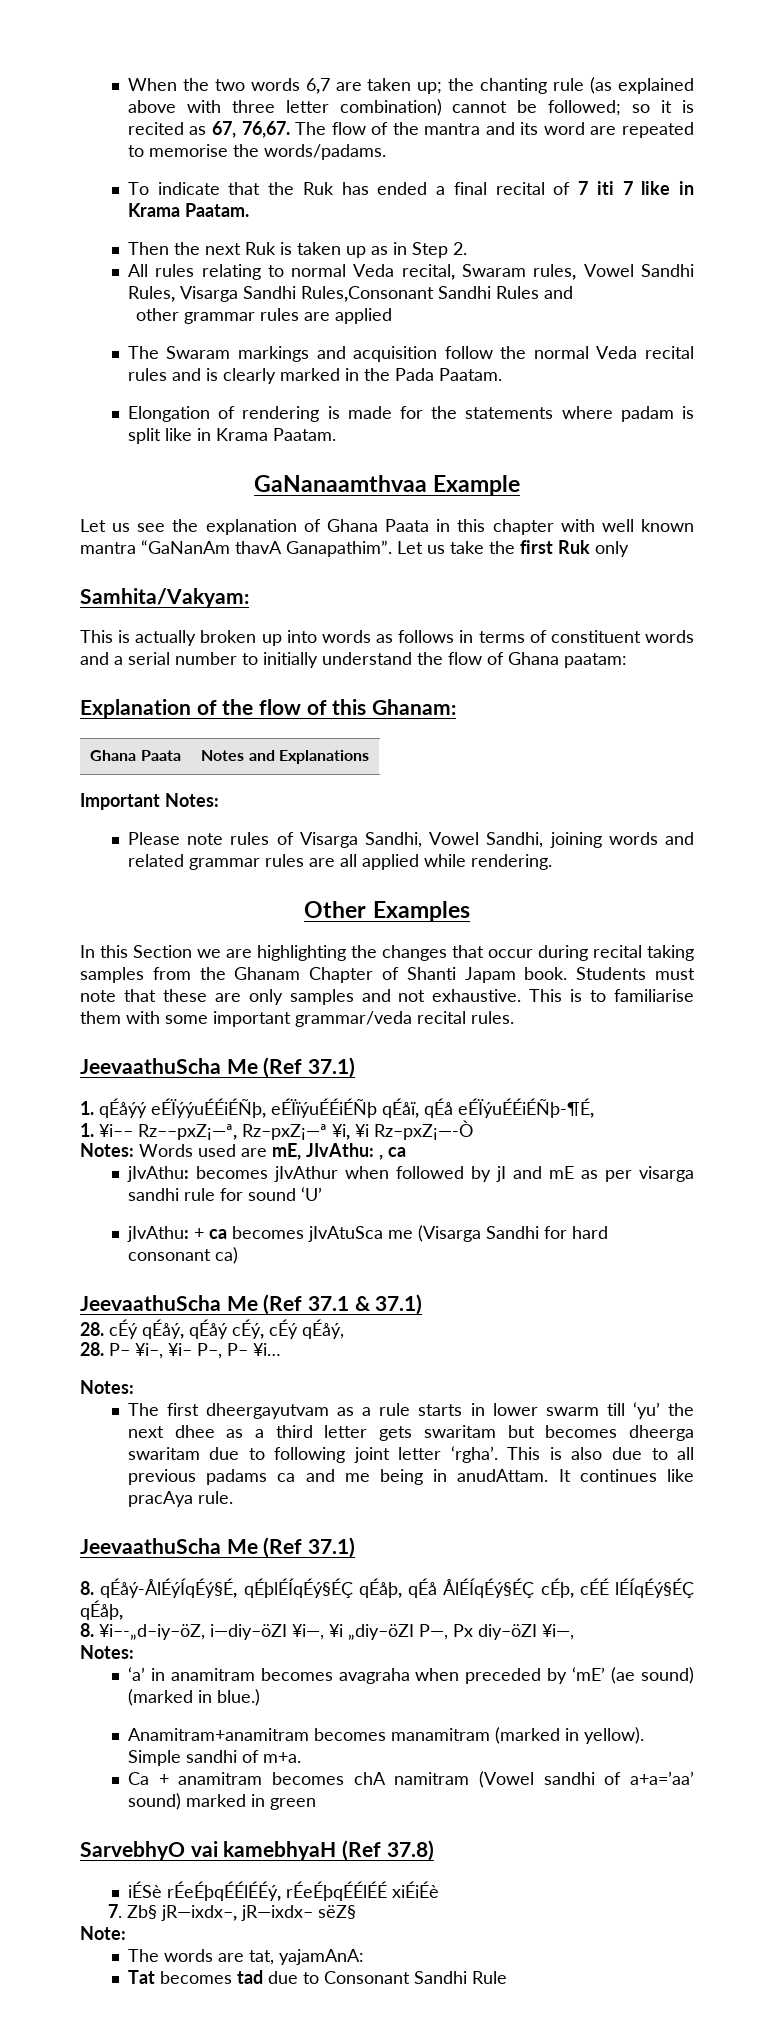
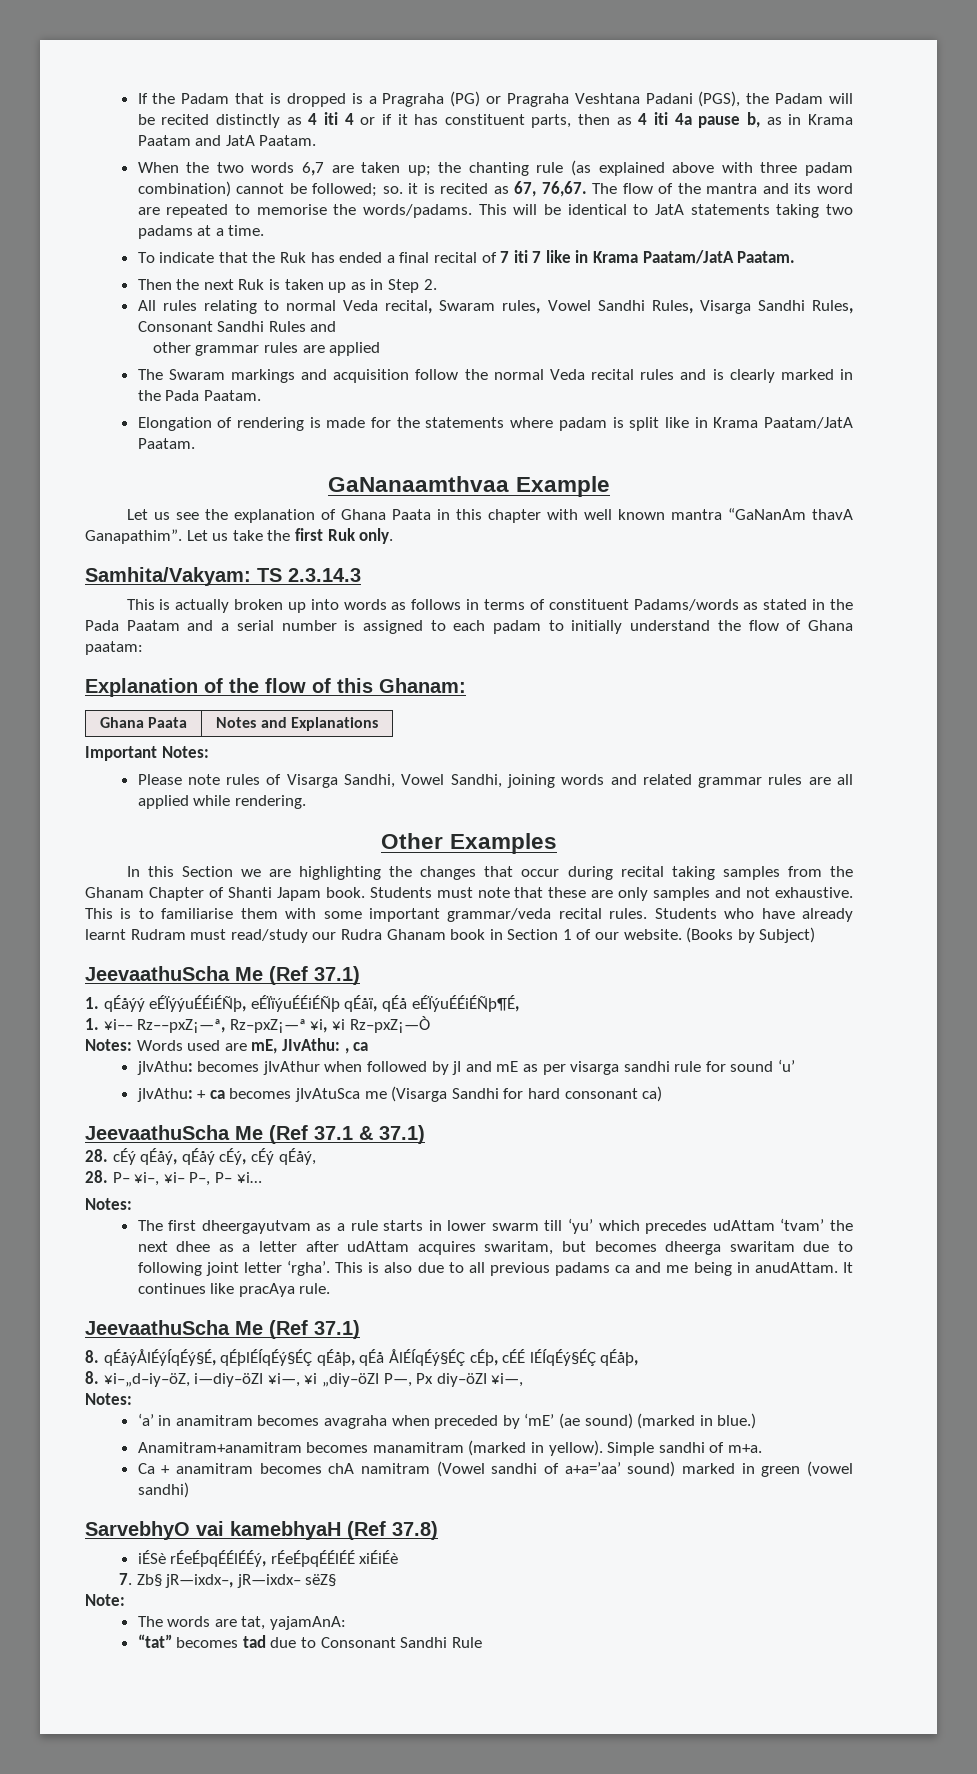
+ If the Padam that is dropped is a Pragraha (PG) or Pragraha Veshtana Padani (PGS), the Padam will be recited distinctly as 4 iti 4 or if it has constituent parts, then as 4 iti 4a pause b, as in Krama Paatam and JatA Paatam.
- When the two words 6,7 are taken up; the chanting rule (as explained above with three letter combination) cannot be followed; so it is recited as 67, 76,67.
+ When the two words 6,7 are taken up; the chanting rule (as explained above with three padam combination) cannot be followed; so. it is recited as 67, 76,67.
+ This will be identical to JatA statements taking two padams at a time.
- To indicate that the Ruk has ended a final recital of 7 iti 7 like in Krama Paatam.
+ To indicate that the Ruk has ended a final recital of 7 iti 7 like in Krama Paatam/JatA Paatam.
- All rules relating to normal Veda recital, Swaram rules, Vowel Sandhi Rules, Visarga Sandhi Rules,Consonant Sandhi Rules and
+ All rules relating to normal Veda recital, Swaram rules, Vowel Sandhi Rules, Visarga Sandhi Rules, Consonant Sandhi Rules and
- Elongation of rendering is made for the statements where padam is split like in Krama Paatam.
+ Elongation of rendering is made for the statements where padam is split like in Krama Paatam/JatA Paatam.
- Let us take the first Ruk only
+ Let us take the first Ruk only.
- Samhita/Vakyam:
+ Samhita/Vakyam: TS 2.3.14.3
- This is actually broken up into words as follows in terms of constituent words and a serial number to initially understand the flow of Ghana paatam:
+ This is actually broken up into words as follows in terms of constituent Padams/words as stated in the Pada Paatam and a serial number is assigned to each padam to initially understand the flow of Ghana paatam:
+ Students who have already learnt Rudram must read/study our Rudra Ghanam book in Section 1 of our website. (Books by Subject)
- 1. qÉåýý eÉÏýýuÉÉiÉÑþ, eÉÏïýuÉÉiÉÑþ qÉåï, qÉå eÉÏýuÉÉiÉÑþ-¶É,
+ 1. qÉåýý eÉÏýýuÉÉiÉÑþ, eÉÏïýuÉÉiÉÑþ qÉåï, qÉå eÉÏýuÉÉiÉÑþ¶É,
- 1. ¥i–– Rz––pxZ¡—ª, Rz–pxZ¡—ª ¥i, ¥i Rz–pxZ¡—-Ò
+ 1. ¥i–– Rz––pxZ¡—ª, Rz–pxZ¡—ª ¥i, ¥i Rz–pxZ¡—Ò
- jIvAthu: becomes jIvAthur when followed by jI and mE as per visarga sandhi rule for sound ‘U’
+ jIvAthu: becomes jIvAthur when followed by jI and mE as per visarga sandhi rule for sound ‘u’
- The first dheergayutvam as a rule starts in lower swarm till ‘yu’ the next dhee as a third letter gets swaritam but becomes dheerga swaritam due to following joint letter ‘rgha’.
+ The first dheergayutvam as a rule starts in lower swarm till ‘yu’ which precedes udAttam ‘tvam’ the next dhee as a letter after udAttam acquires swaritam, but becomes dheerga swaritam due to following joint letter ‘rgha’.
- 8. qÉåý-ÅlÉýÍqÉý§É, qÉþlÉÍqÉý§ÉÇ qÉåþ, qÉå ÅlÉÍqÉý§ÉÇ cÉþ, cÉÉ lÉÍqÉý§ÉÇ qÉåþ,
+ 8. qÉåýÅlÉýÍqÉý§É, qÉþlÉÍqÉý§ÉÇ qÉåþ, qÉå ÅlÉÍqÉý§ÉÇ cÉþ, cÉÉ lÉÍqÉý§ÉÇ qÉåþ,
- 8. ¥i–-„d–iy–öZ, i—diy–öZI ¥i—, ¥i „diy–öZI P—, Px diy–öZI ¥i—,
+ 8. ¥i–„d–iy–öZ, i—diy–öZI ¥i—, ¥i „diy–öZI P—, Px diy–öZI ¥i—,
- Ca + anamitram becomes chA namitram (Vowel sandhi of a+a=’aa’ sound) marked in green
+ Ca + anamitram becomes chA namitram (Vowel sandhi of a+a=’aa’ sound) marked in green (vowel sandhi)
- Tat becomes tad due to Consonant Sandhi Rule
+ “tat” becomes tad due to Consonant Sandhi Rule

